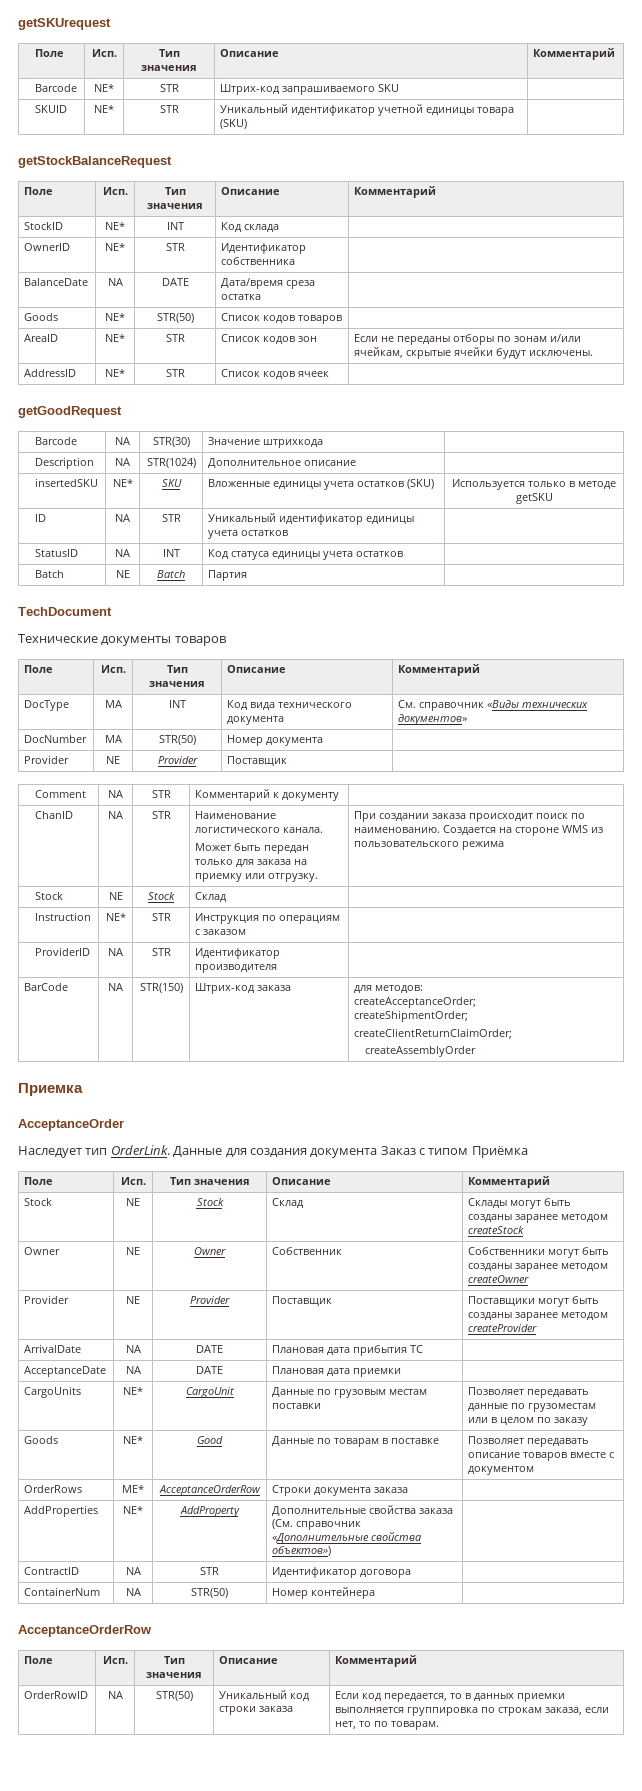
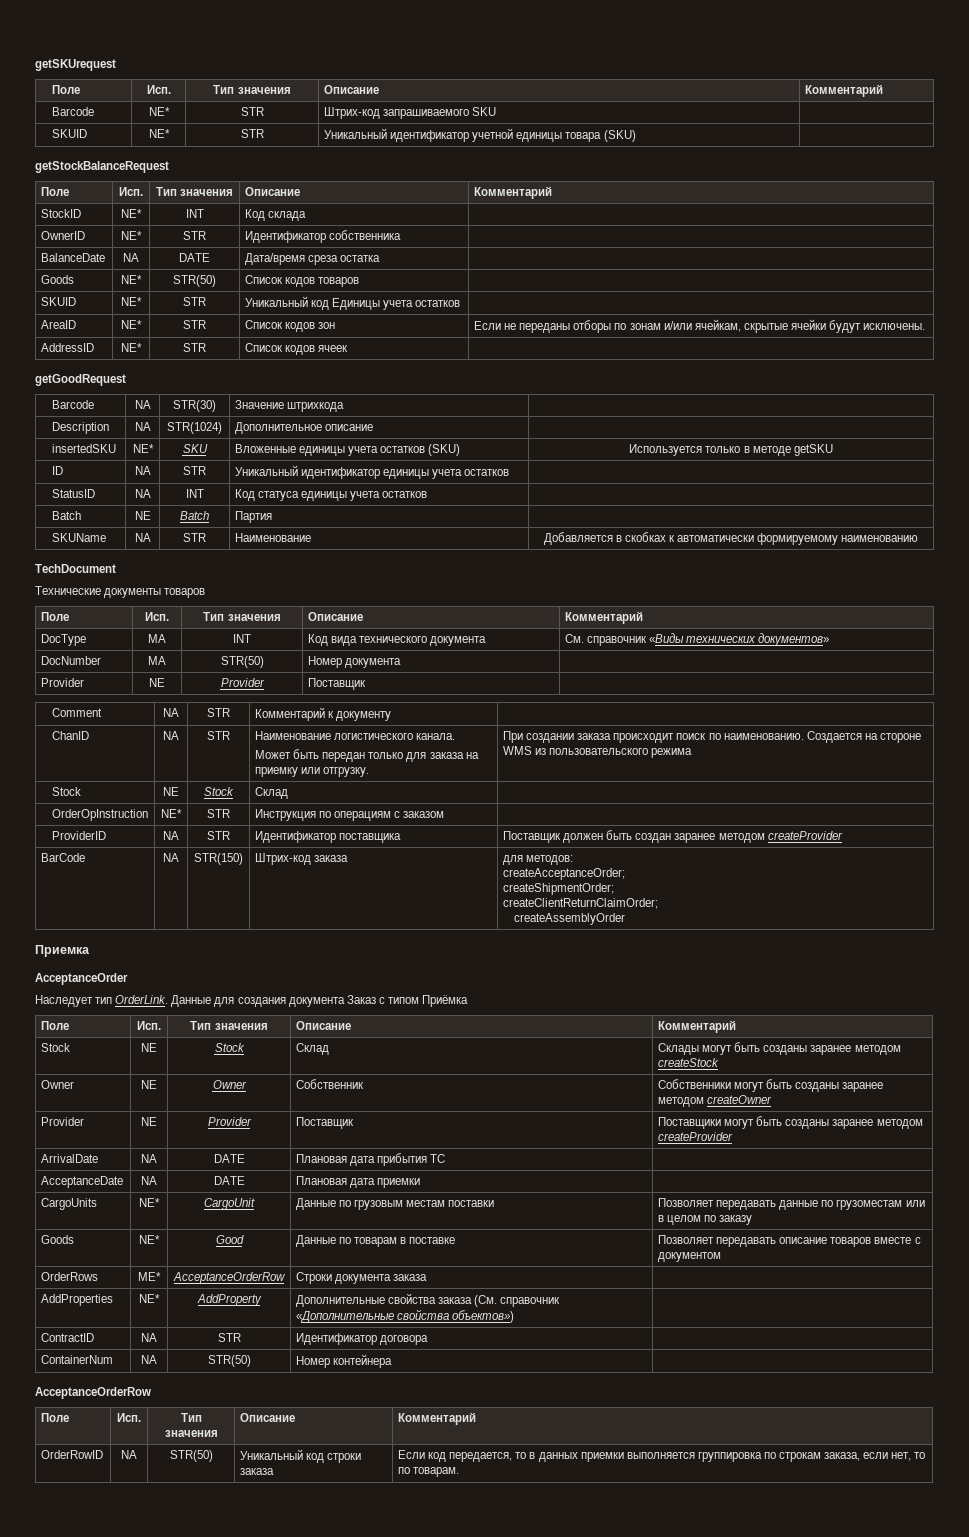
+ SKUID | NE* | STR | Уникальный код Единицы учета остатков |
+ SKUName | NA | STR | Наименование | Добавляется в скобках к автоматически формируемому наименованию
- Instruction | NE* | STR | Инструкция по операциям с заказом |
+ OrderOpInstruction | NE* | STR | Инструкция по операциям с заказом |
- ProviderID | NA | STR | Идентификатор производителя |
+ ProviderID | NA | STR | Идентификатор поставщика | Поставщик должен быть создан заранее методом createProvider

